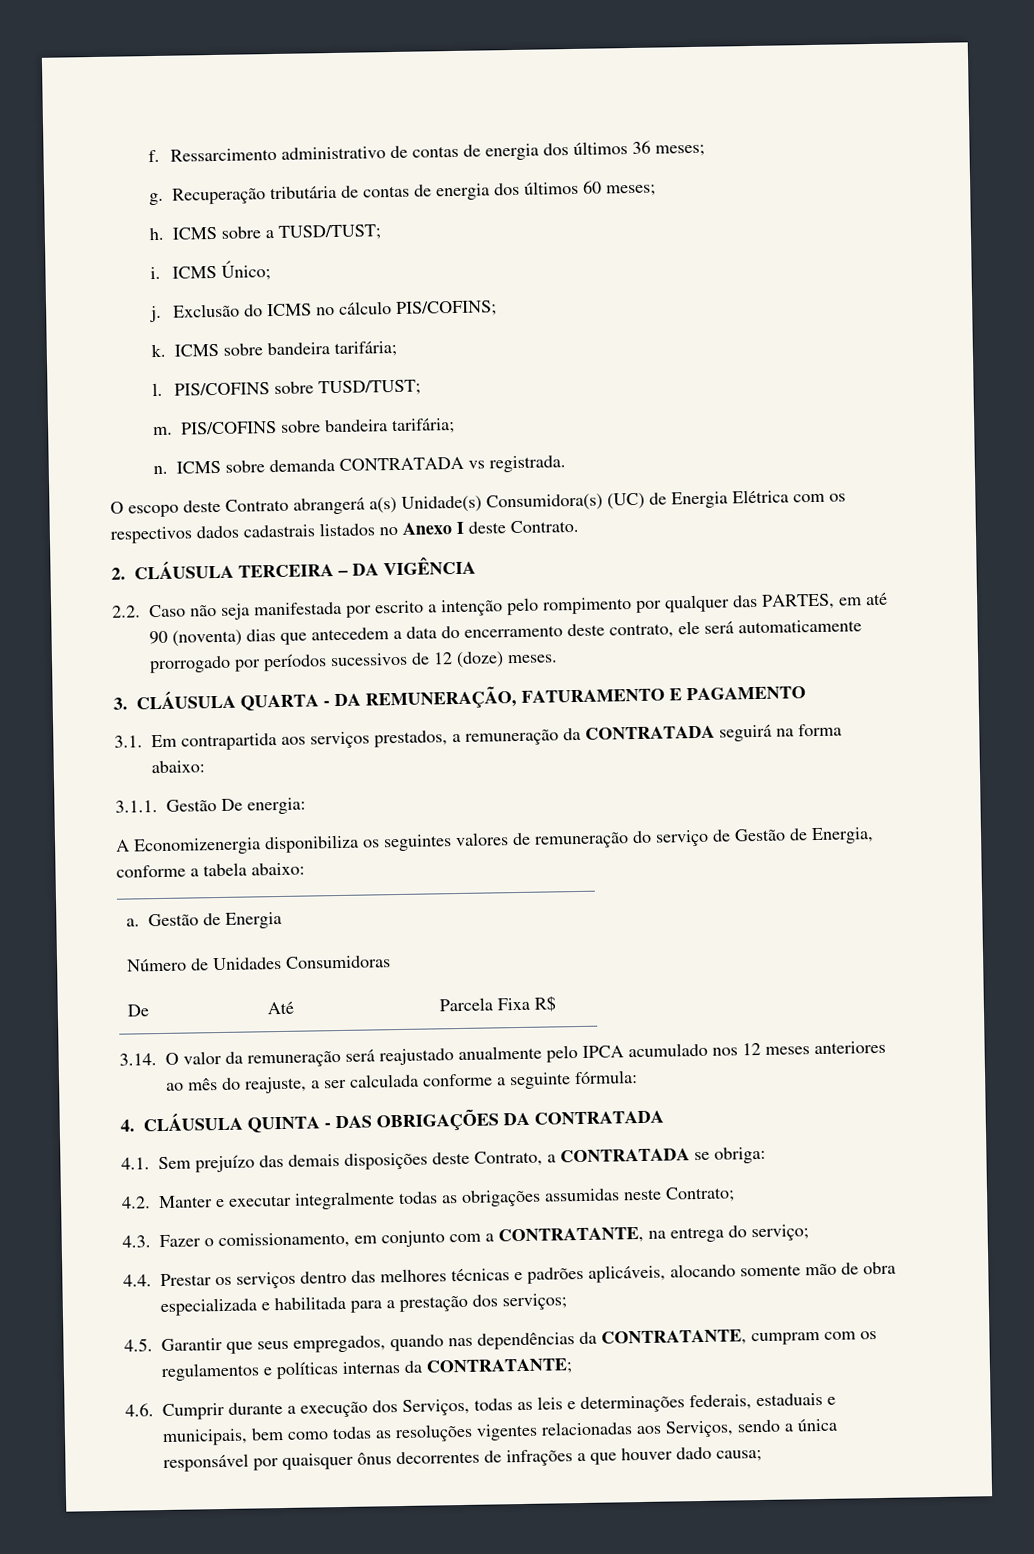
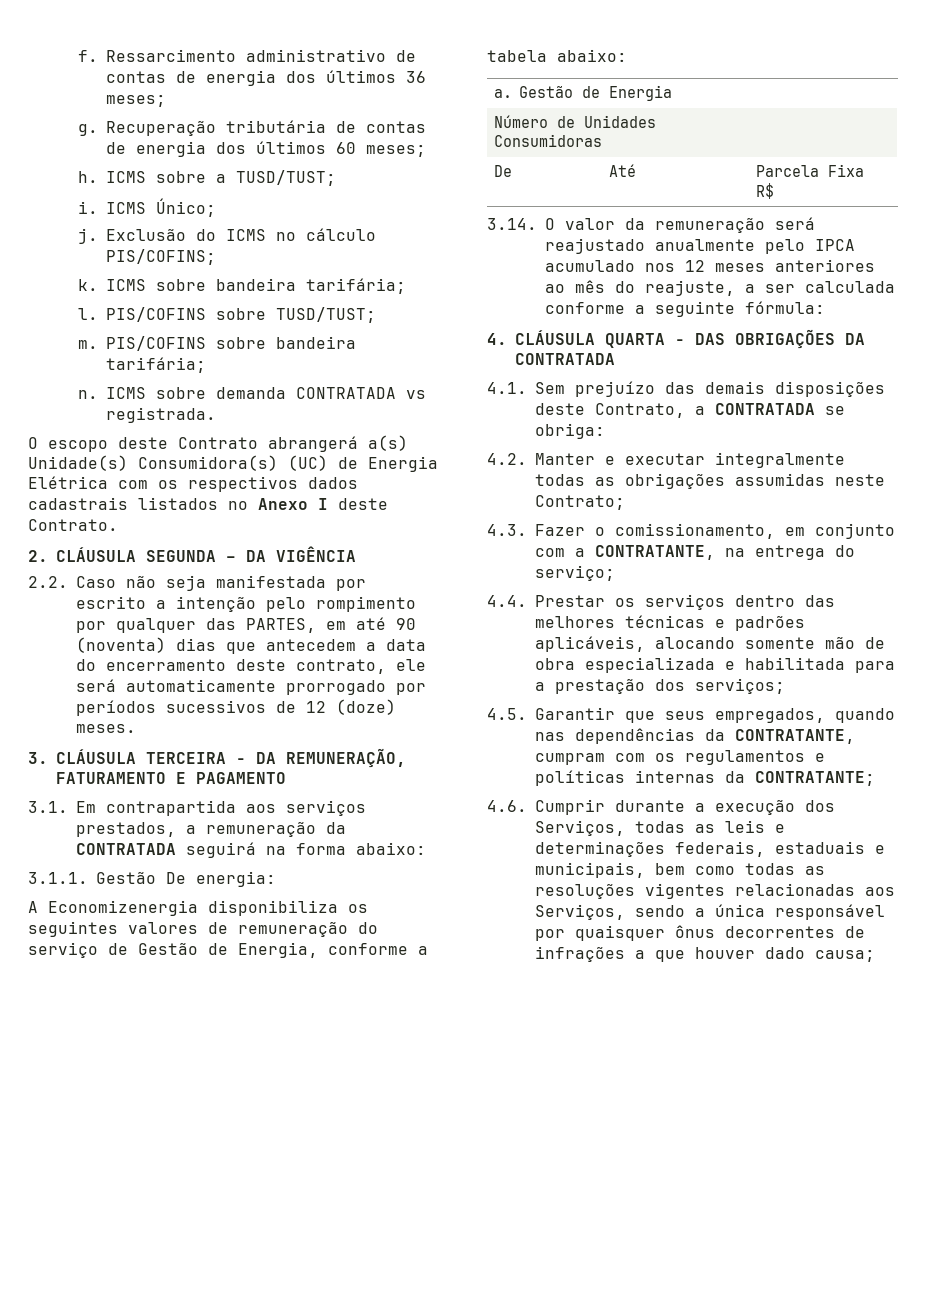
- 2. CLÁUSULA TERCEIRA – DA VIGÊNCIA
+ 2. CLÁUSULA SEGUNDA – DA VIGÊNCIA
- 3. CLÁUSULA QUARTA - DA REMUNERAÇÃO, FATURAMENTO E PAGAMENTO
+ 3. CLÁUSULA TERCEIRA - DA REMUNERAÇÃO, FATURAMENTO E PAGAMENTO
- 4. CLÁUSULA QUINTA - DAS OBRIGAÇÕES DA CONTRATADA
+ 4. CLÁUSULA QUARTA - DAS OBRIGAÇÕES DA CONTRATADA

